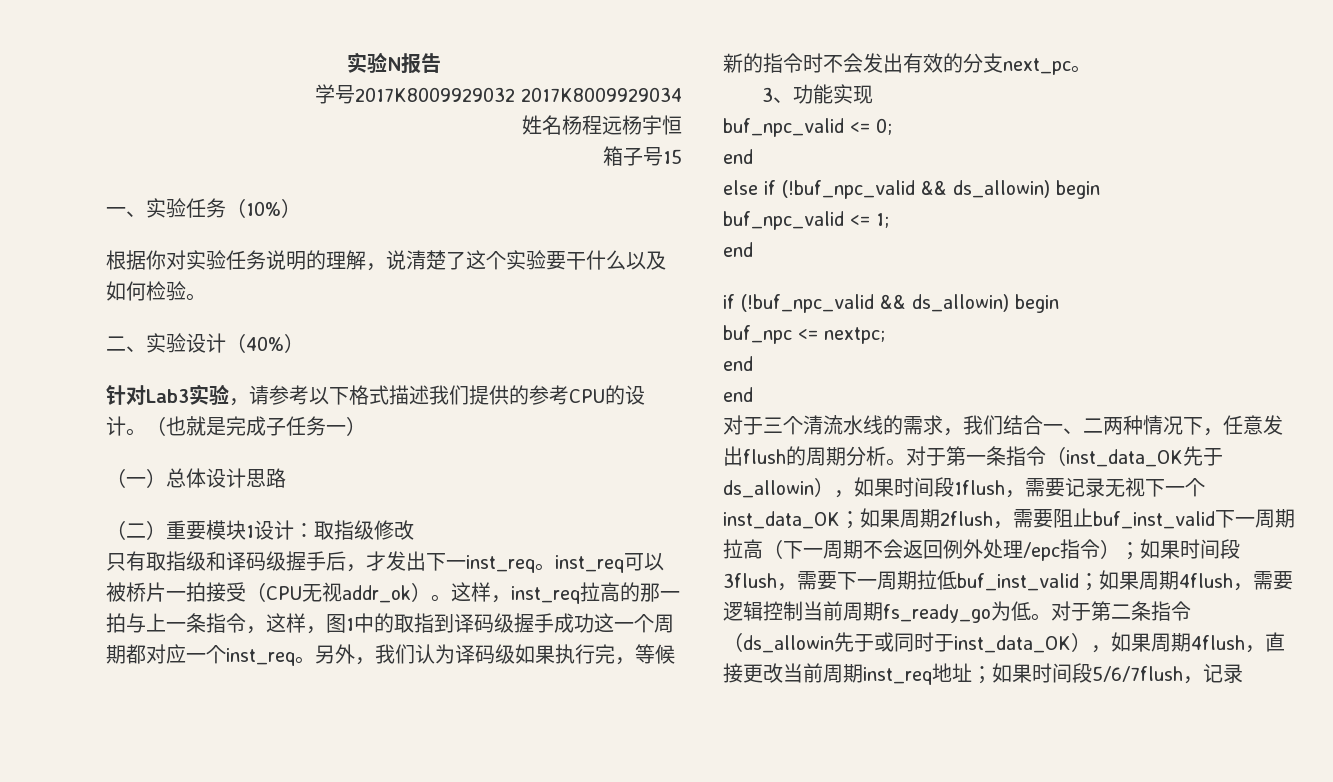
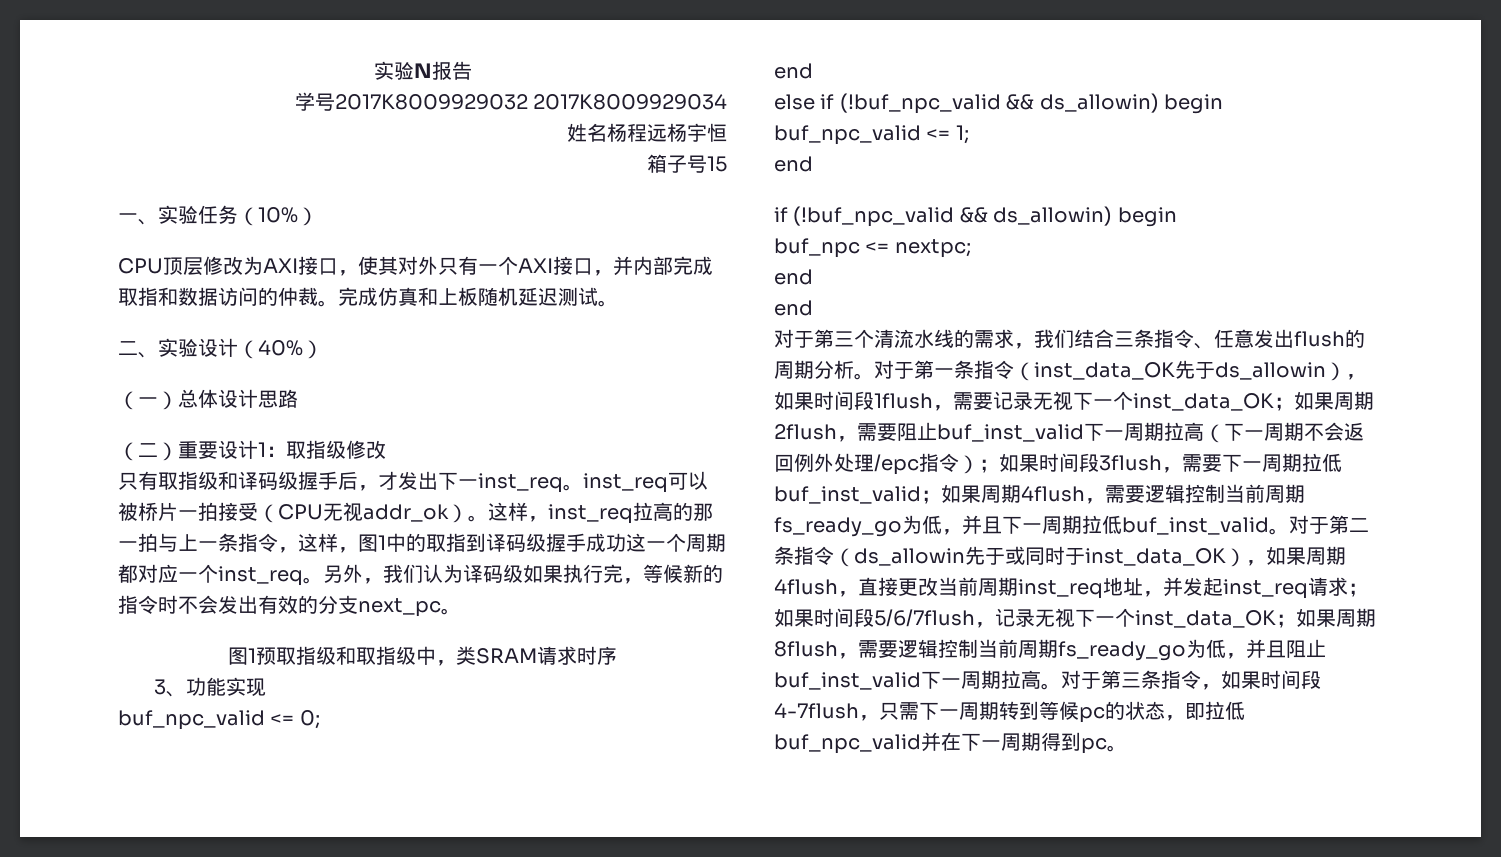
- 根据你对实验任务说明的理解，说清楚了这个实验要干什么以及如何检验。
+ CPU顶层修改为AXI接口，使其对外只有一个AXI接口，并内部完成取指和数据访问的仲裁。完成仿真和上板随机延迟测试。
- 针对Lab3实验，请参考以下格式描述我们提供的参考CPU的设计。（也就是完成子任务一）
- （二）重要模块1设计：取指级修改
+ （二）重要设计1：取指级修改
+ 图1预取指级和取指级中，类SRAM请求时序
- 对于三个清流水线的需求，我们结合一、二两种情况下，任意发出flush的周期分析。
+ 对于第三个清流水线的需求，我们结合三条指令、任意发出flush的周期分析。
- 对于第一条指令（inst_data_OK先于ds_allowin），如果时间段1flush，需要记录无视下一个inst_data_OK；如果周期2flush，需要阻止buf_inst_valid下一周期拉高（下一周期不会返回例外处理/epc指令）；如果时间段3flush，需要下一周期拉低buf_inst_valid；如果周期4flush，需要逻辑控制当前周期fs_ready_go为低。
+ 对于第一条指令（inst_data_OK先于ds_allowin），如果时间段1flush，需要记录无视下一个inst_data_OK；如果周期2flush，需要阻止buf_inst_valid下一周期拉高（下一周期不会返回例外处理/epc指令）；如果时间段3flush，需要下一周期拉低buf_inst_valid；如果周期4flush，需要逻辑控制当前周期fs_ready_go为低，并且下一周期拉低buf_inst_valid。
- 对于第二条指令（ds_allowin先于或同时于inst_data_OK），如果周期4flush，直接更改当前周期inst_req地址；如果时间段5/6/7flush，记录
+ 对于第二条指令（ds_allowin先于或同时于inst_data_OK），如果周期4flush，直接更改当前周期inst_req地址，并发起inst_req请求；如果时间段5/6/7flush，记录无视下一个inst_data_OK；如果周期8flush，需要逻辑控制当前周期fs_ready_go为低，并且阻止buf_inst_valid下一周期拉高。对于第三条指令，如果时间段4-7flush，只需下一周期转到等候pc的状态，即拉低buf_npc_valid并在下一周期得到pc。

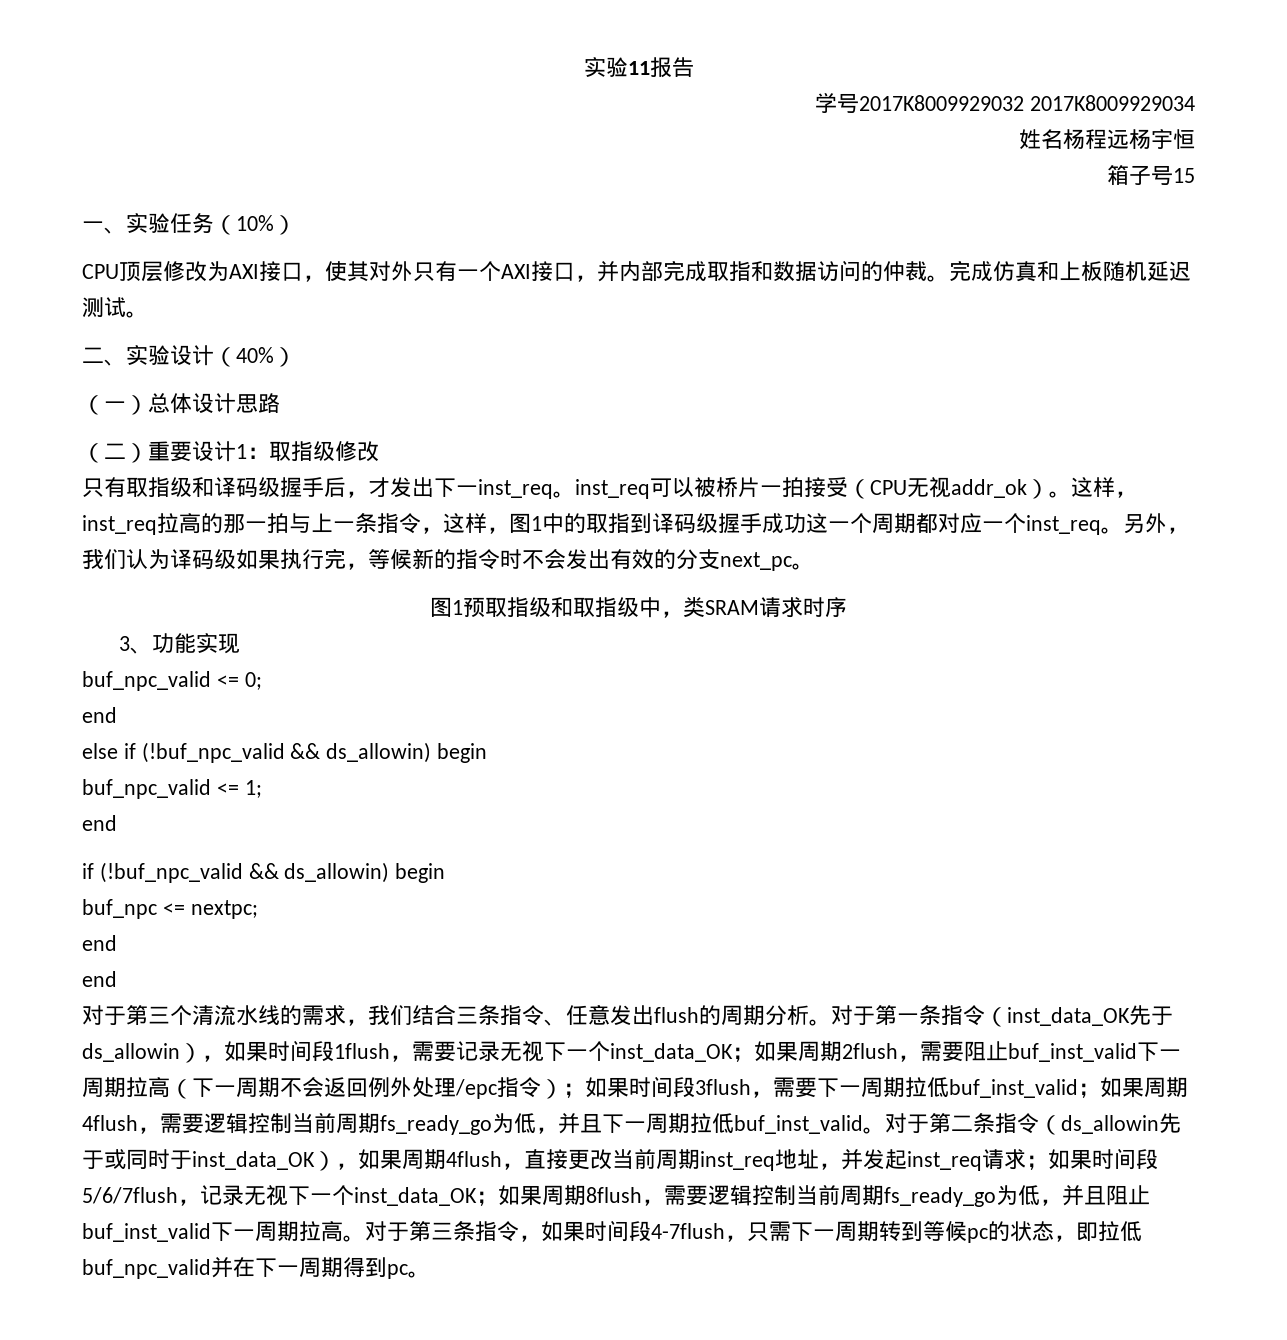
- 实验N报告
+ 实验11报告

